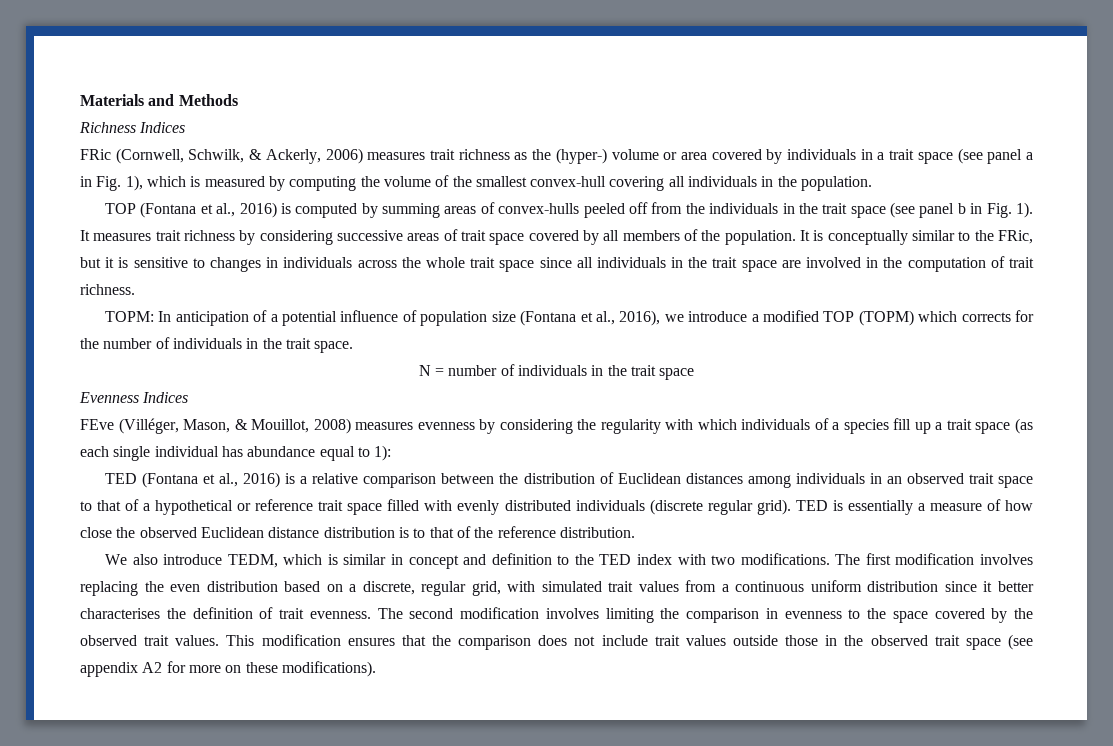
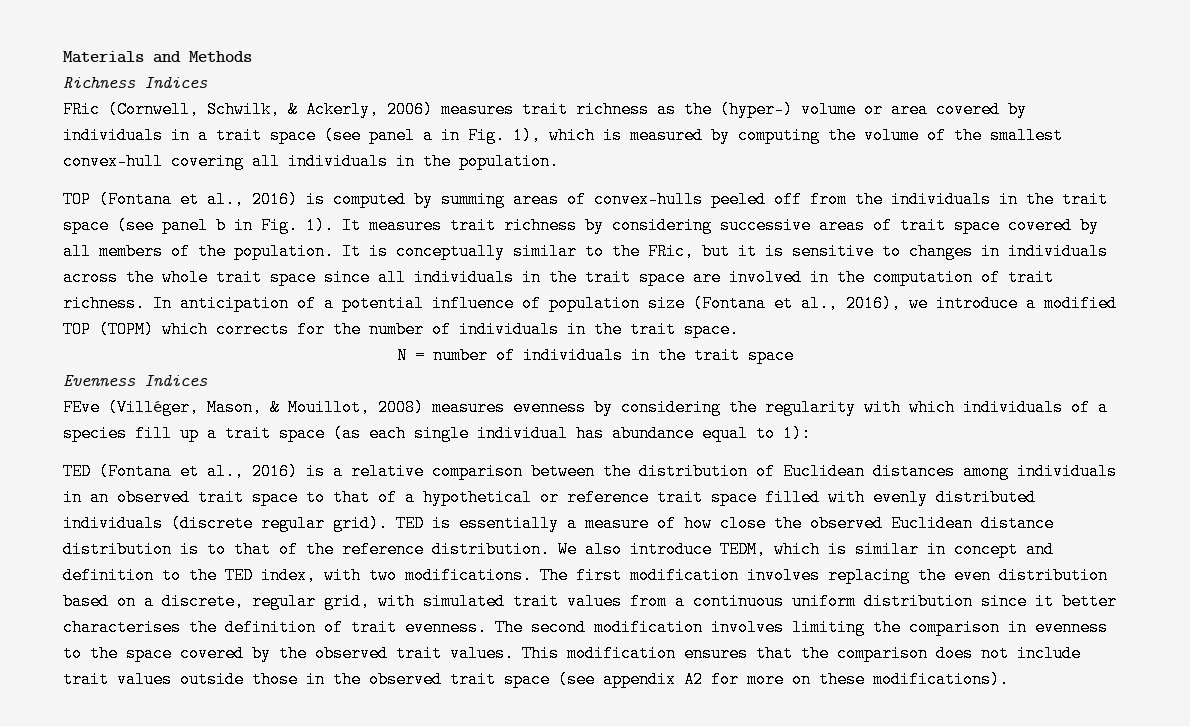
- It is conceptually similar to the FRic, but it is sensitive to changes in individuals across the whole trait space since all individuals in the trait space are involved in the computation of trait richness.
- TOPM: In anticipation of a potential influence of population size (Fontana et al., 2016), we introduce a modified TOP (TOPM) which corrects for the number of individuals in the trait space.
+ It is conceptually similar to the FRic, but it is sensitive to changes in individuals across the whole trait space since all individuals in the trait space are involved in the computation of trait richness. In anticipation of a potential influence of population size (Fontana et al., 2016), we introduce a modified TOP (TOPM) which corrects for the number of individuals in the trait space.
- TED is essentially a measure of how close the observed Euclidean distance distribution is to that of the reference distribution.
- We also introduce TEDM, which is similar in concept and definition to the TED index with two modifications.
+ TED is essentially a measure of how close the observed Euclidean distance distribution is to that of the reference distribution. We also introduce TEDM, which is similar in concept and definition to the TED index, with two modifications.

